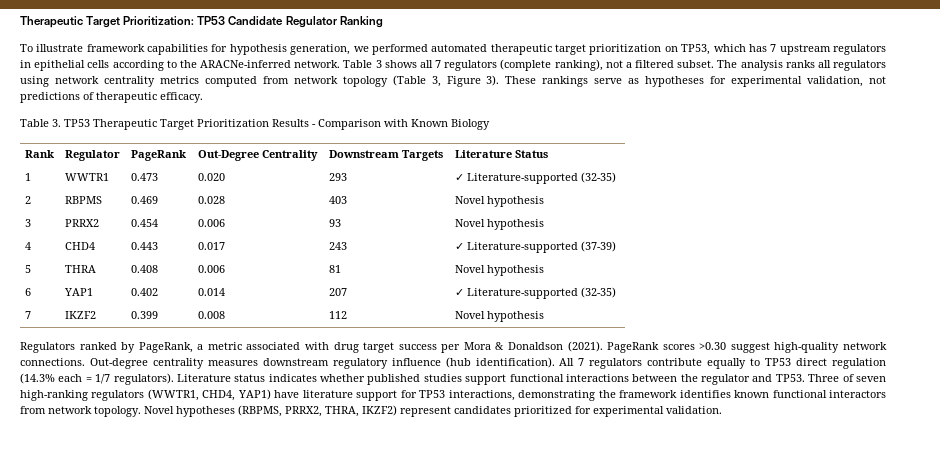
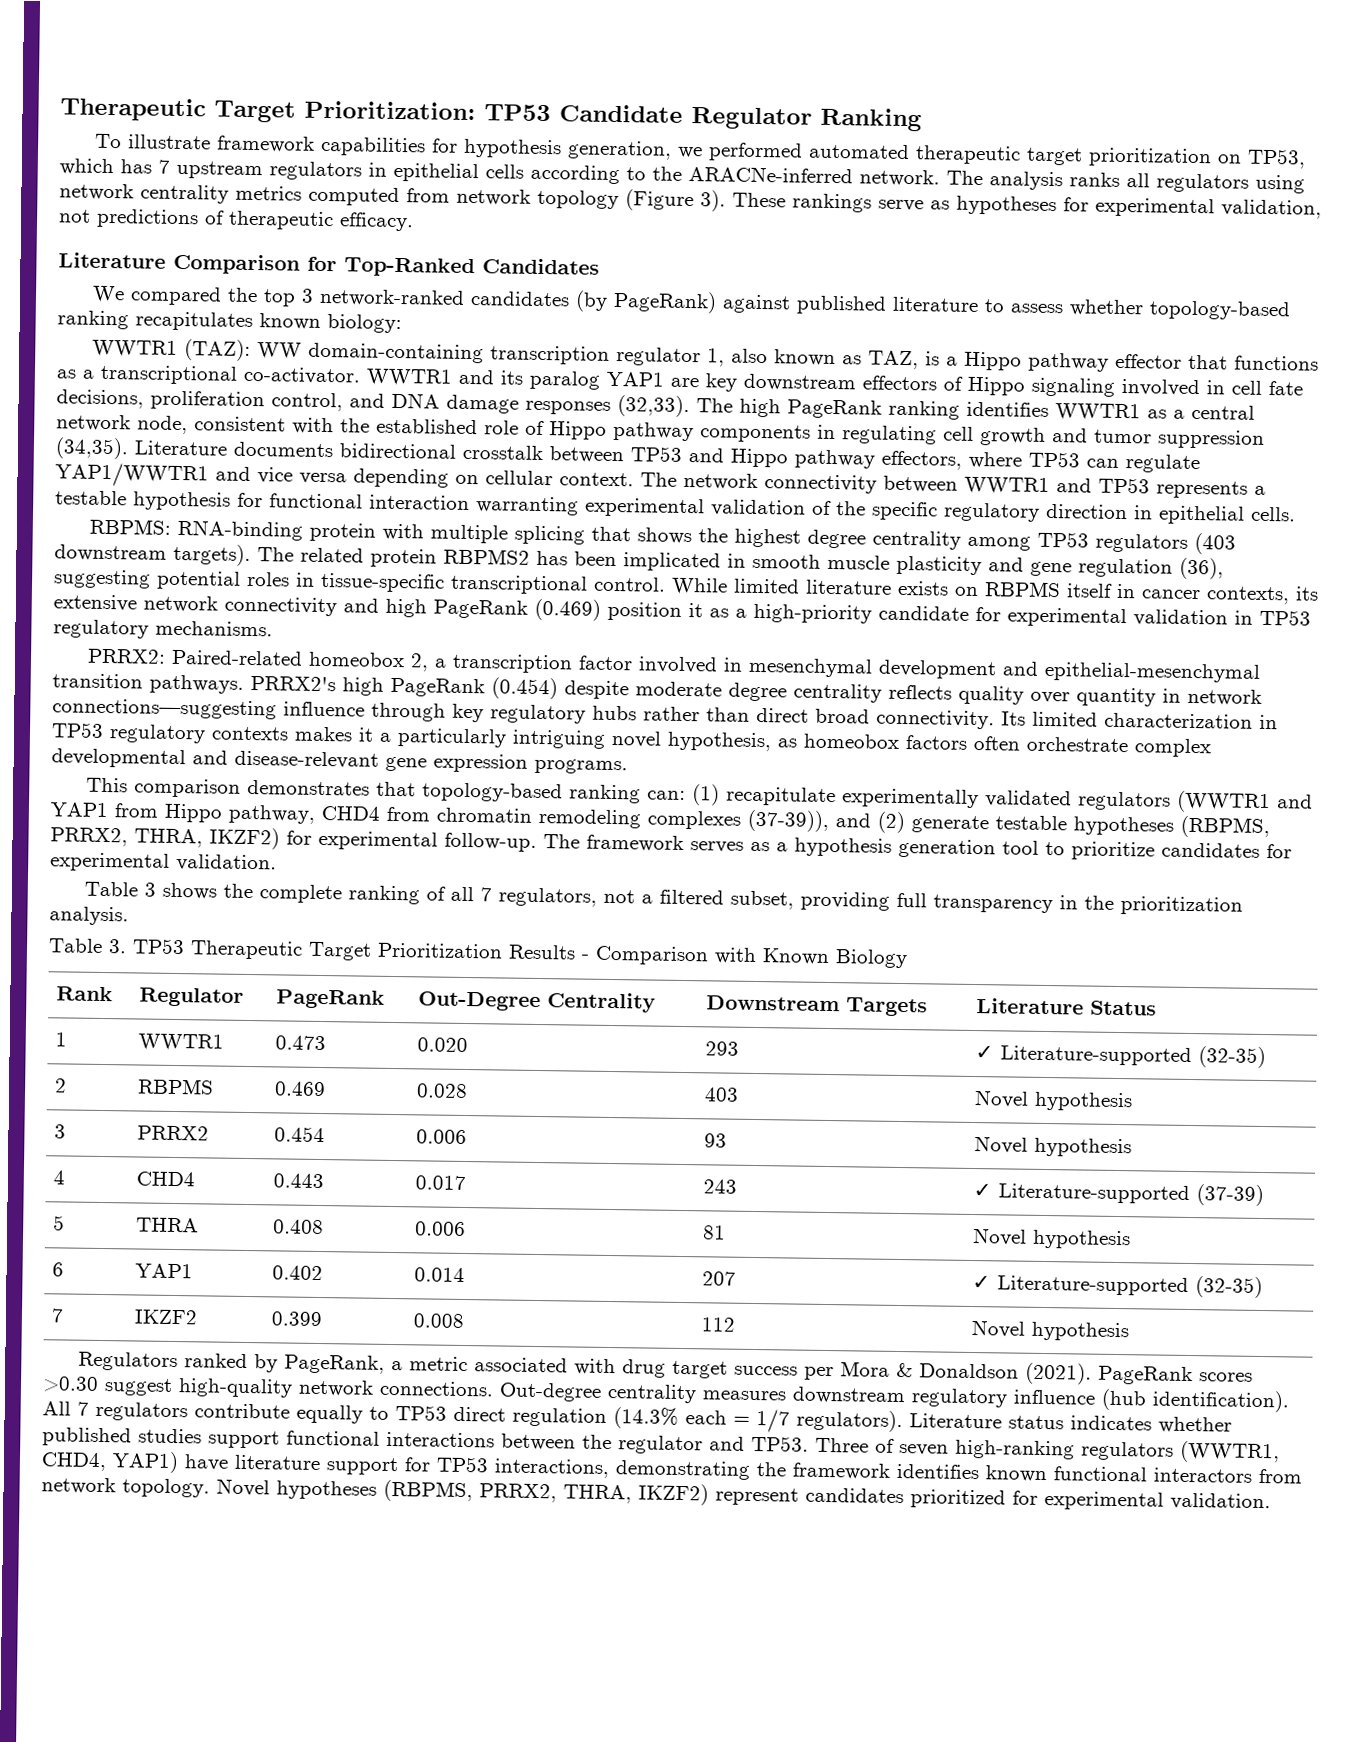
- Table 3 shows all 7 regulators (complete ranking), not a filtered subset.
- The analysis ranks all regulators using network centrality metrics computed from network topology (Table 3, Figure 3).
+ The analysis ranks all regulators using network centrality metrics computed from network topology (Figure 3).
+ Literature Comparison for Top-Ranked Candidates
+ We compared the top 3 network-ranked candidates (by PageRank) against published literature to assess whether topology-based ranking recapitulates known biology:
+ WWTR1 (TAZ): WW domain-containing transcription regulator 1, also known as TAZ, is a Hippo pathway effector that functions as a transcriptional co-activator. WWTR1 and its paralog YAP1 are key downstream effectors of Hippo signaling involved in cell fate decisions, proliferation control, and DNA damage responses (32,33). The high PageRank ranking identifies WWTR1 as a central network node, consistent with the established role of Hippo pathway components in regulating cell growth and tumor suppression (34,35). Literature documents bidirectional crosstalk between TP53 and Hippo pathway effectors, where TP53 can regulate YAP1/WWTR1 and vice versa depending on cellular context. The network connectivity between WWTR1 and TP53 represents a testable hypothesis for functional interaction warranting experimental validation of the specific regulatory direction in epithelial cells.
+ RBPMS: RNA-binding protein with multiple splicing that shows the highest degree centrality among TP53 regulators (403 downstream targets). The related protein RBPMS2 has been implicated in smooth muscle plasticity and gene regulation (36), suggesting potential roles in tissue-specific transcriptional control. While limited literature exists on RBPMS itself in cancer contexts, its extensive network connectivity and high PageRank (0.469) position it as a high-priority candidate for experimental validation in TP53 regulatory mechanisms.
+ PRRX2: Paired-related homeobox 2, a transcription factor involved in mesenchymal development and epithelial-mesenchymal transition pathways. PRRX2's high PageRank (0.454) despite moderate degree centrality reflects quality over quantity in network connections—suggesting influence through key regulatory hubs rather than direct broad connectivity. Its limited characterization in TP53 regulatory contexts makes it a particularly intriguing novel hypothesis, as homeobox factors often orchestrate complex developmental and disease-relevant gene expression programs.
+ This comparison demonstrates that topology-based ranking can: (1) recapitulate experimentally validated regulators (WWTR1 and YAP1 from Hippo pathway, CHD4 from chromatin remodeling complexes (37-39)), and (2) generate testable hypotheses (RBPMS, PRRX2, THRA, IKZF2) for experimental follow-up. The framework serves as a hypothesis generation tool to prioritize candidates for experimental validation.
+ Table 3 shows the complete ranking of all 7 regulators, not a filtered subset, providing full transparency in the prioritization analysis.

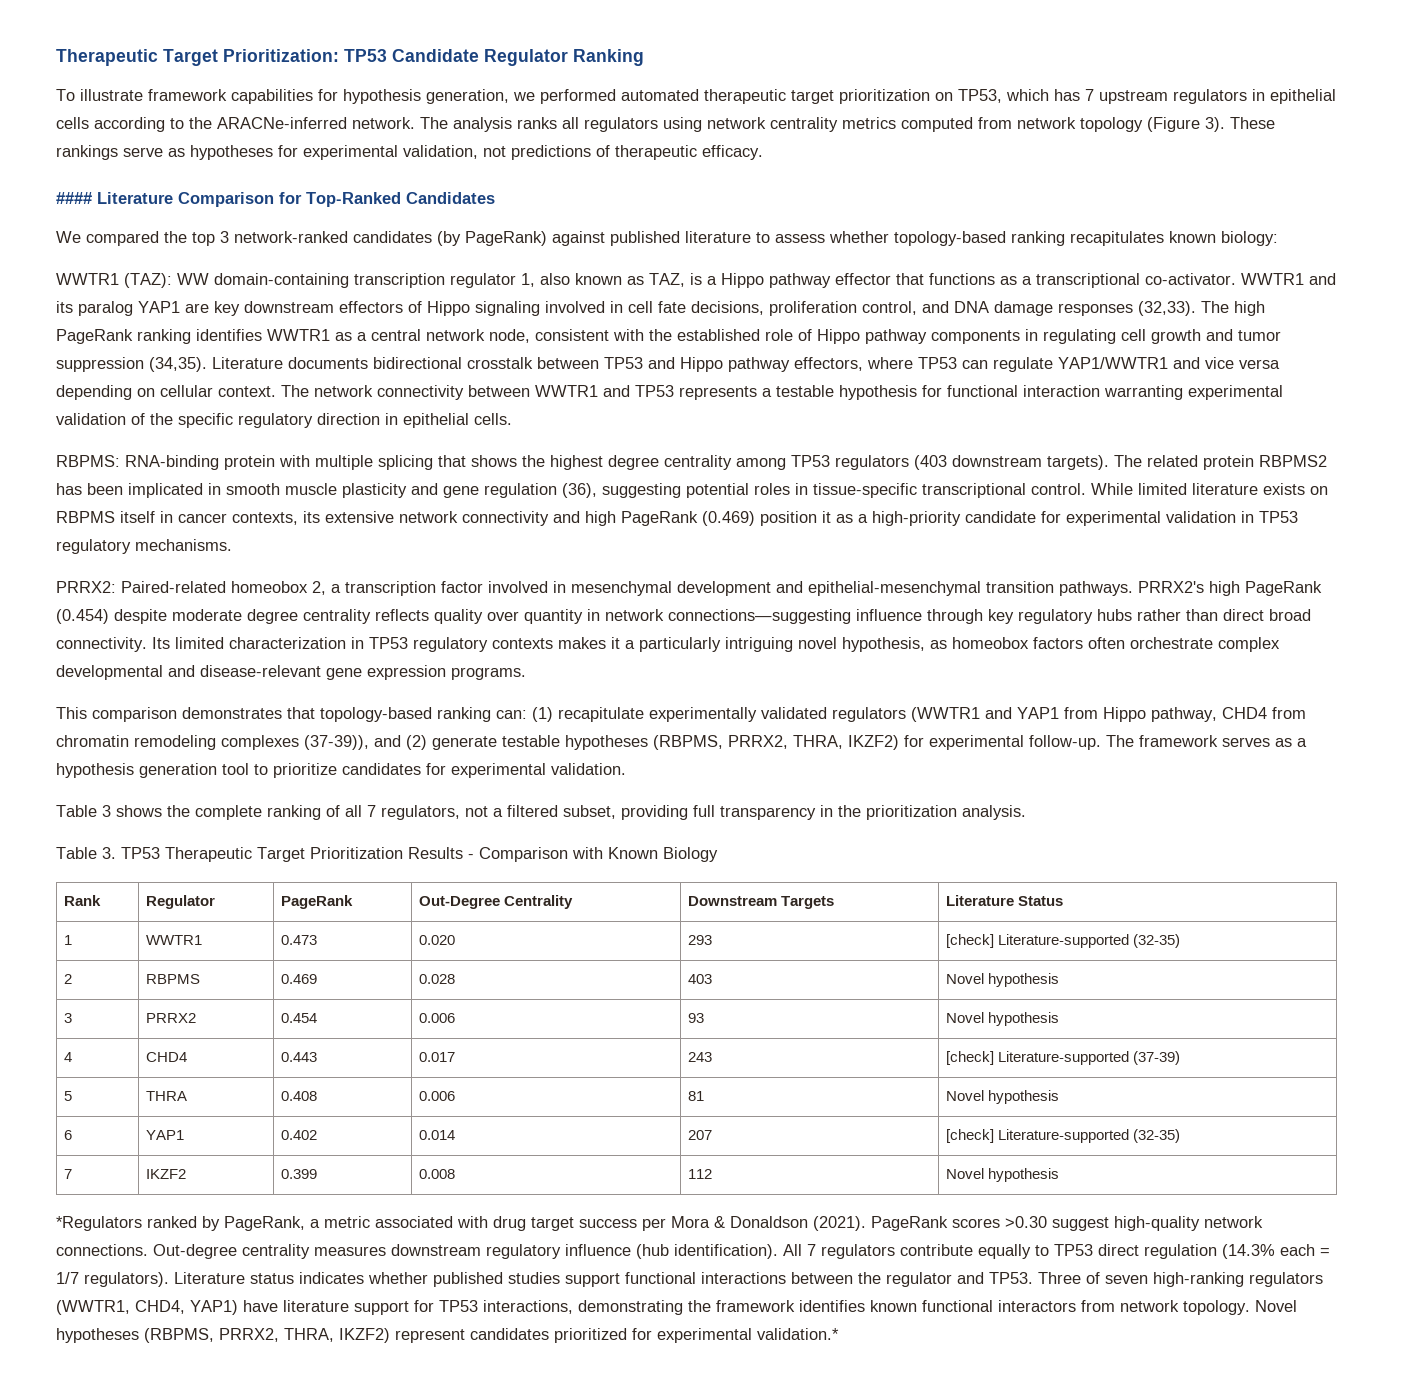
- Literature Comparison for Top-Ranked Candidates
+ #### Literature Comparison for Top-Ranked Candidates
- 1 | WWTR1 | 0.473 | 0.020 | 293 | ✓ Literature-supported (32-35)
+ 1 | WWTR1 | 0.473 | 0.020 | 293 | [check] Literature-supported (32-35)
- 4 | CHD4 | 0.443 | 0.017 | 243 | ✓ Literature-supported (37-39)
+ 4 | CHD4 | 0.443 | 0.017 | 243 | [check] Literature-supported (37-39)
- 6 | YAP1 | 0.402 | 0.014 | 207 | ✓ Literature-supported (32-35)
+ 6 | YAP1 | 0.402 | 0.014 | 207 | [check] Literature-supported (32-35)
- Regulators ranked by PageRank, a metric associated with drug target success per Mora & Donaldson (2021).
+ *Regulators ranked by PageRank, a metric associated with drug target success per Mora & Donaldson (2021).
- Novel hypotheses (RBPMS, PRRX2, THRA, IKZF2) represent candidates prioritized for experimental validation.
+ Novel hypotheses (RBPMS, PRRX2, THRA, IKZF2) represent candidates prioritized for experimental validation.*

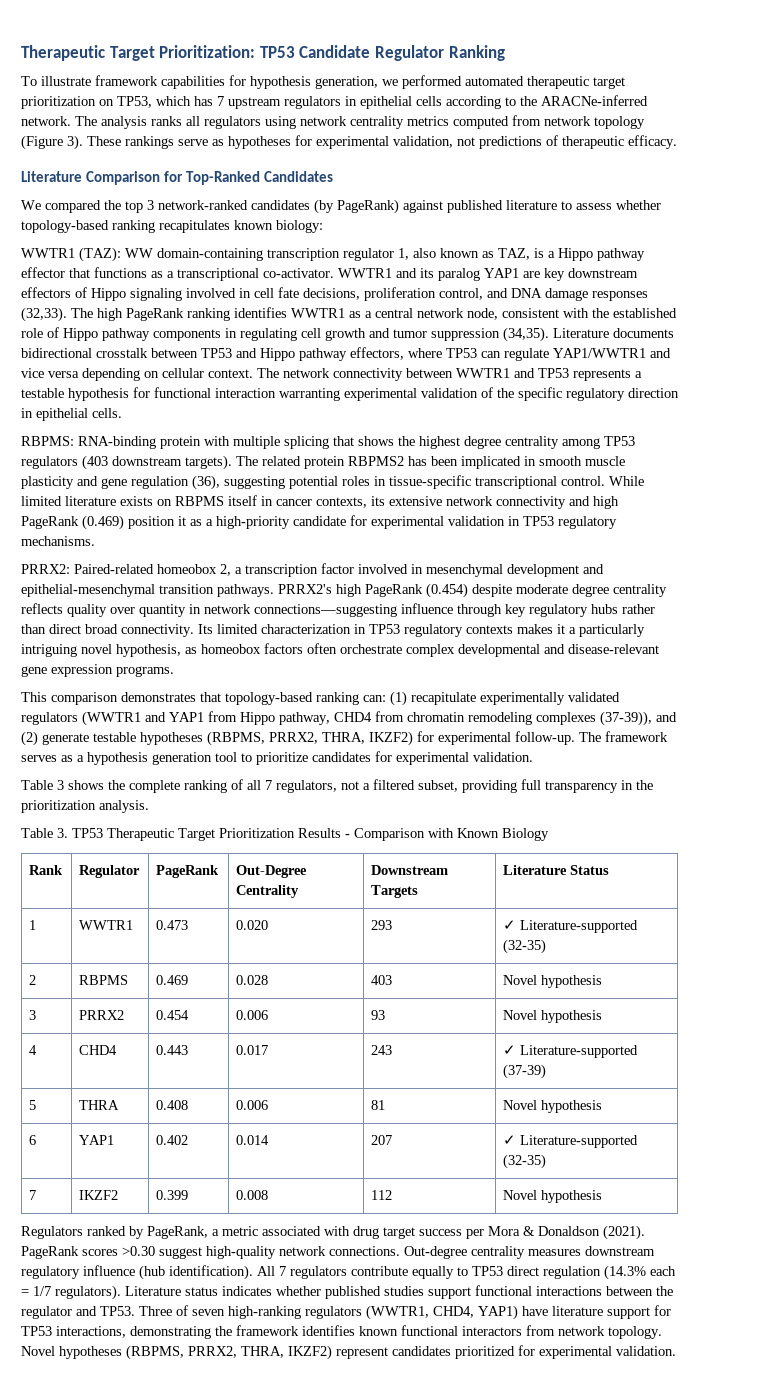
- #### Literature Comparison for Top-Ranked Candidates
+ Literature Comparison for Top-Ranked Candidates
- 1 | WWTR1 | 0.473 | 0.020 | 293 | [check] Literature-supported (32-35)
+ 1 | WWTR1 | 0.473 | 0.020 | 293 | ✓ Literature-supported (32-35)
- 4 | CHD4 | 0.443 | 0.017 | 243 | [check] Literature-supported (37-39)
+ 4 | CHD4 | 0.443 | 0.017 | 243 | ✓ Literature-supported (37-39)
- 6 | YAP1 | 0.402 | 0.014 | 207 | [check] Literature-supported (32-35)
+ 6 | YAP1 | 0.402 | 0.014 | 207 | ✓ Literature-supported (32-35)
- *Regulators ranked by PageRank, a metric associated with drug target success per Mora & Donaldson (2021).
+ Regulators ranked by PageRank, a metric associated with drug target success per Mora & Donaldson (2021).
- Novel hypotheses (RBPMS, PRRX2, THRA, IKZF2) represent candidates prioritized for experimental validation.*
+ Novel hypotheses (RBPMS, PRRX2, THRA, IKZF2) represent candidates prioritized for experimental validation.

